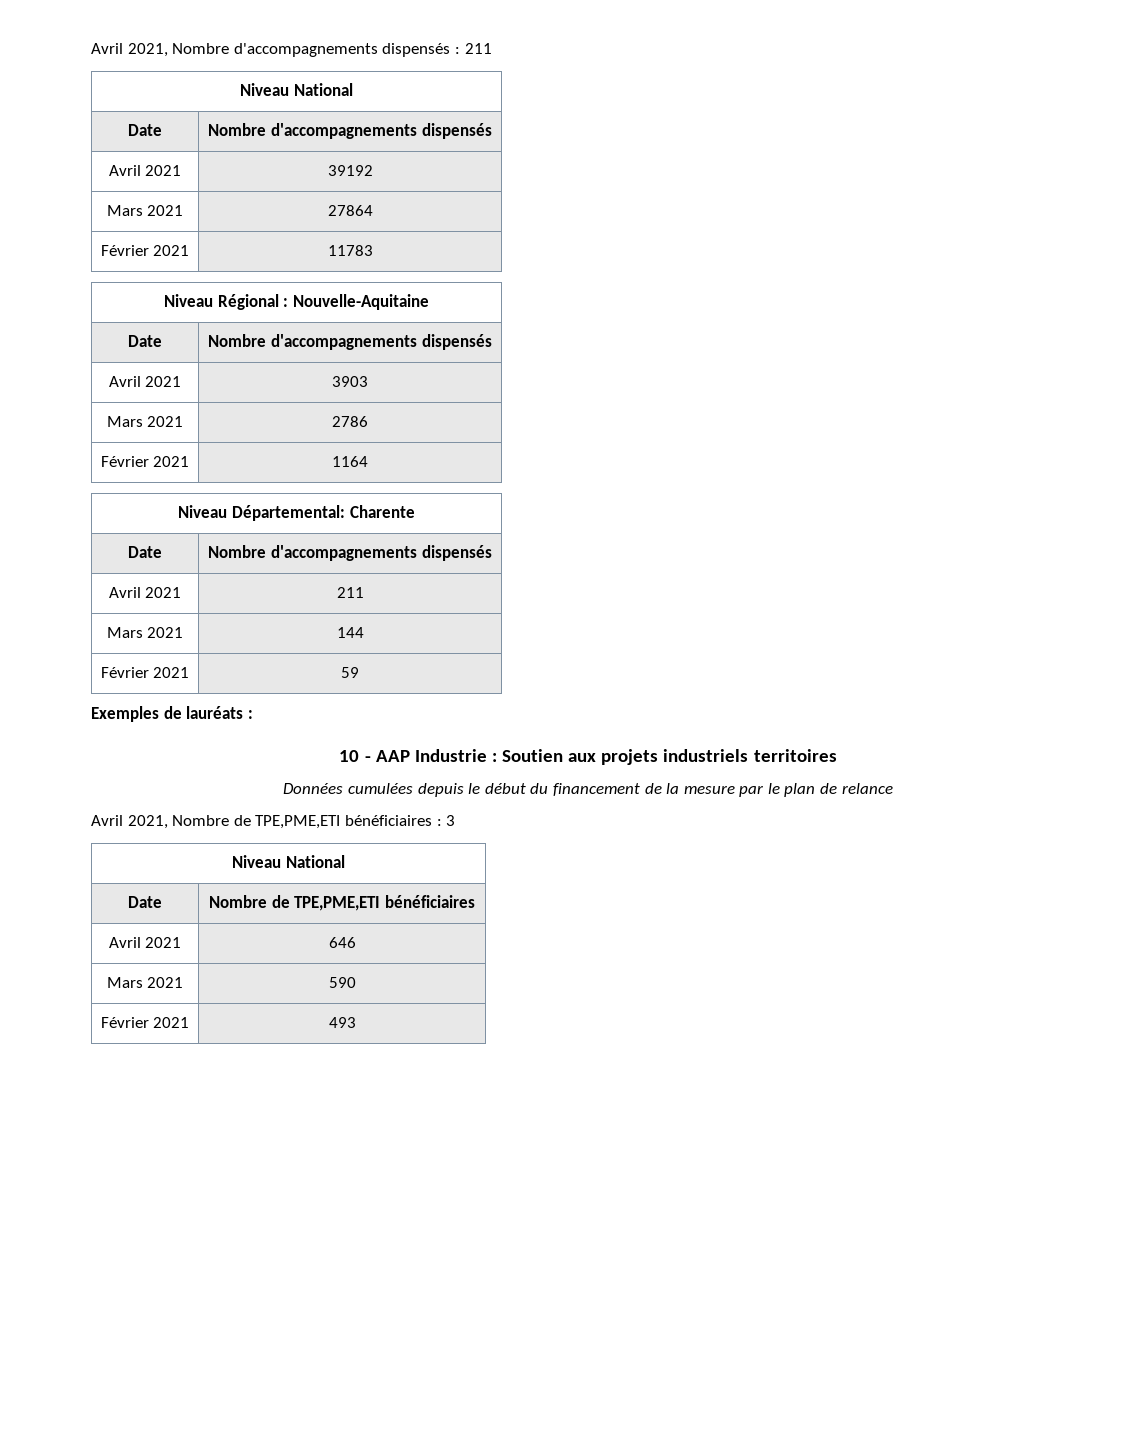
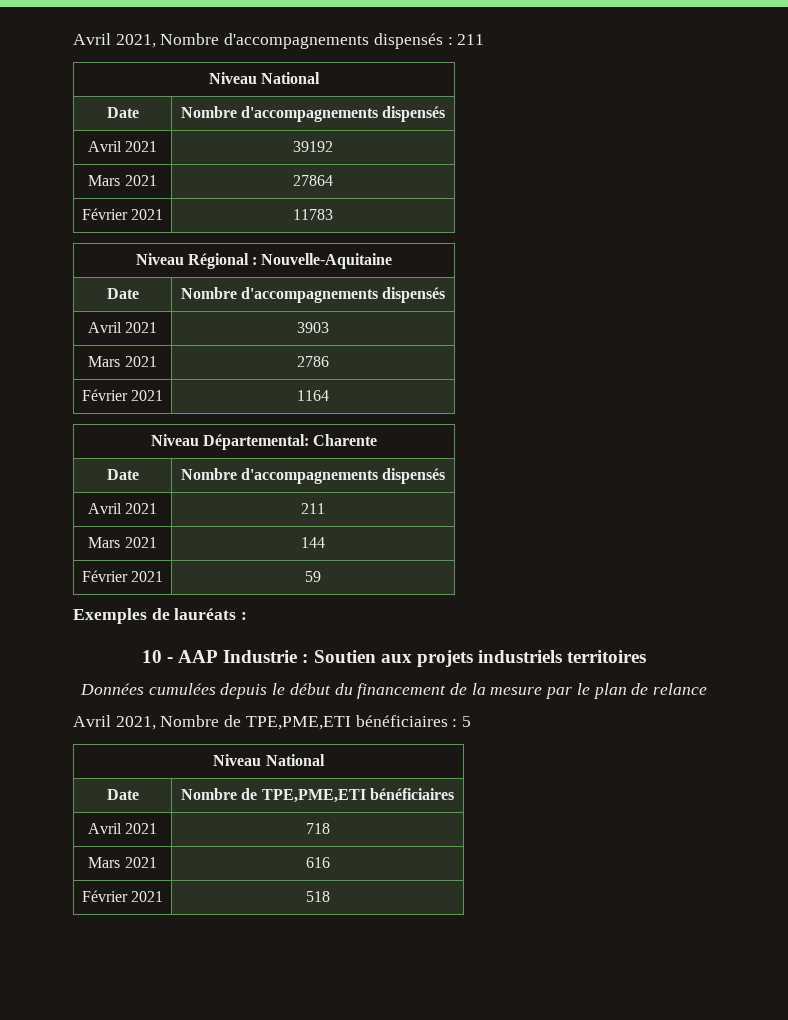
- Avril 2021, Nombre de TPE,PME,ETI bénéficiaires : 3
+ Avril 2021, Nombre de TPE,PME,ETI bénéficiaires : 5
- Avril 2021 | 646
- Mars 2021 | 590
- Février 2021 | 493
+ Avril 2021 | 718
+ Mars 2021 | 616
+ Février 2021 | 518

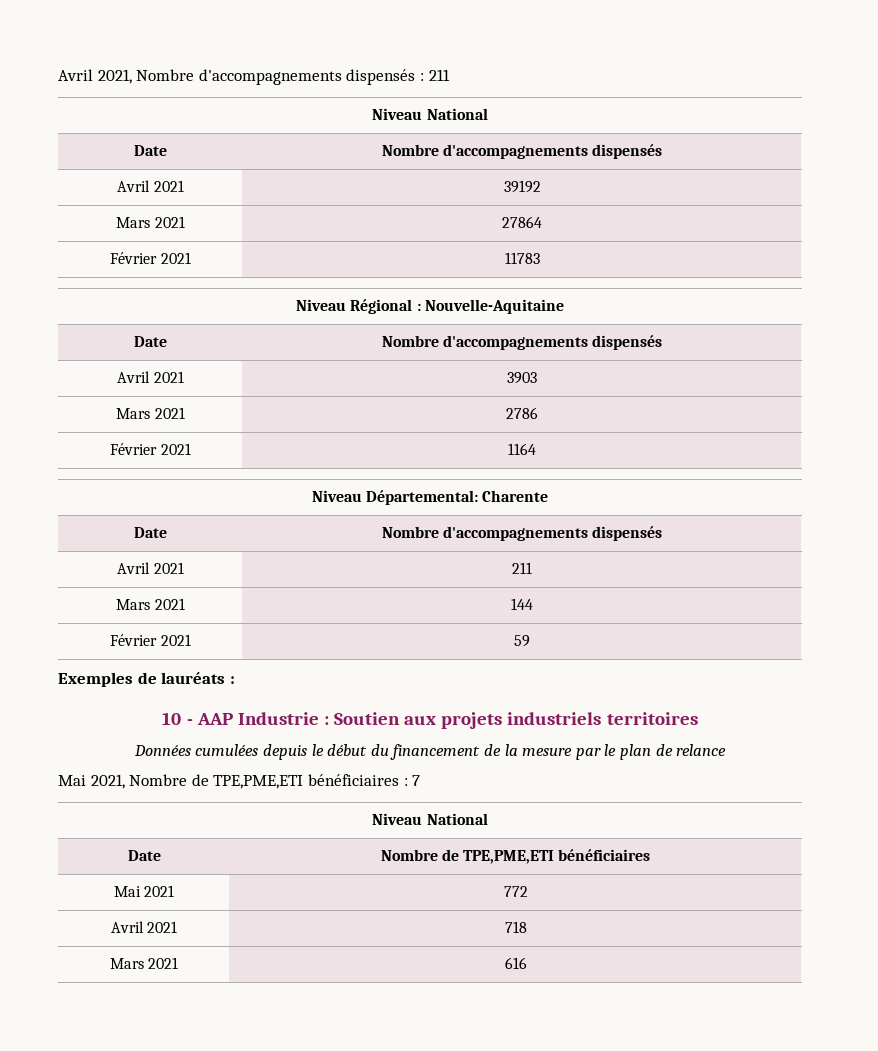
- Avril 2021, Nombre de TPE,PME,ETI bénéficiaires : 5
+ Mai 2021, Nombre de TPE,PME,ETI bénéficiaires : 7
+ Mai 2021 | 772
- Février 2021 | 518

